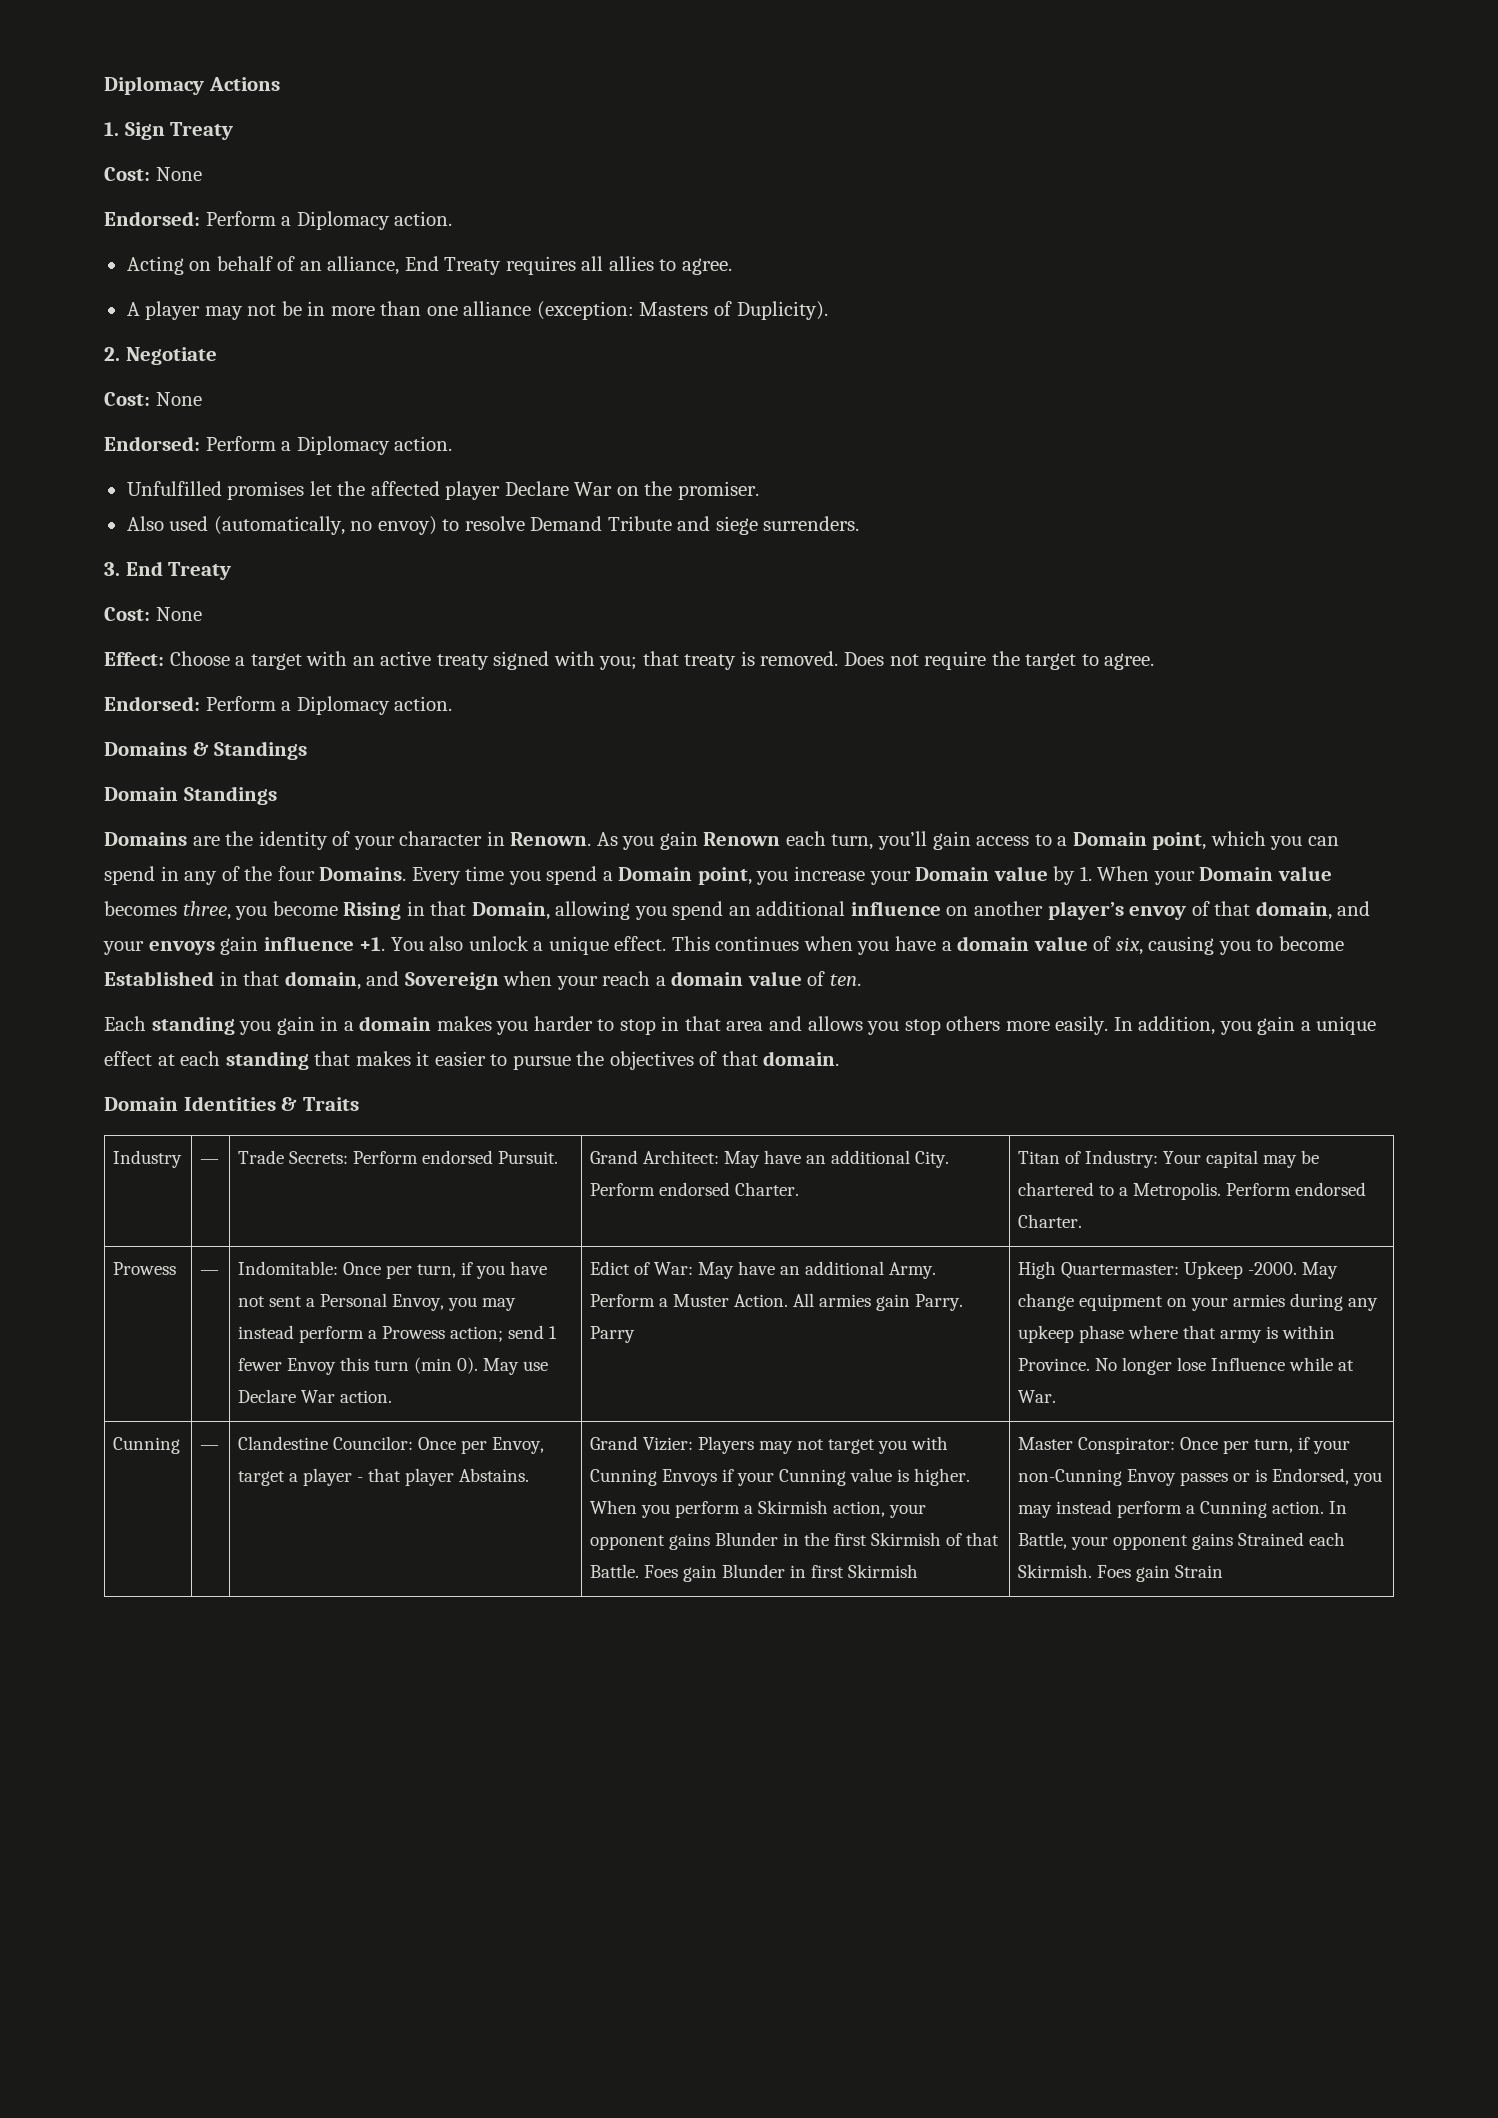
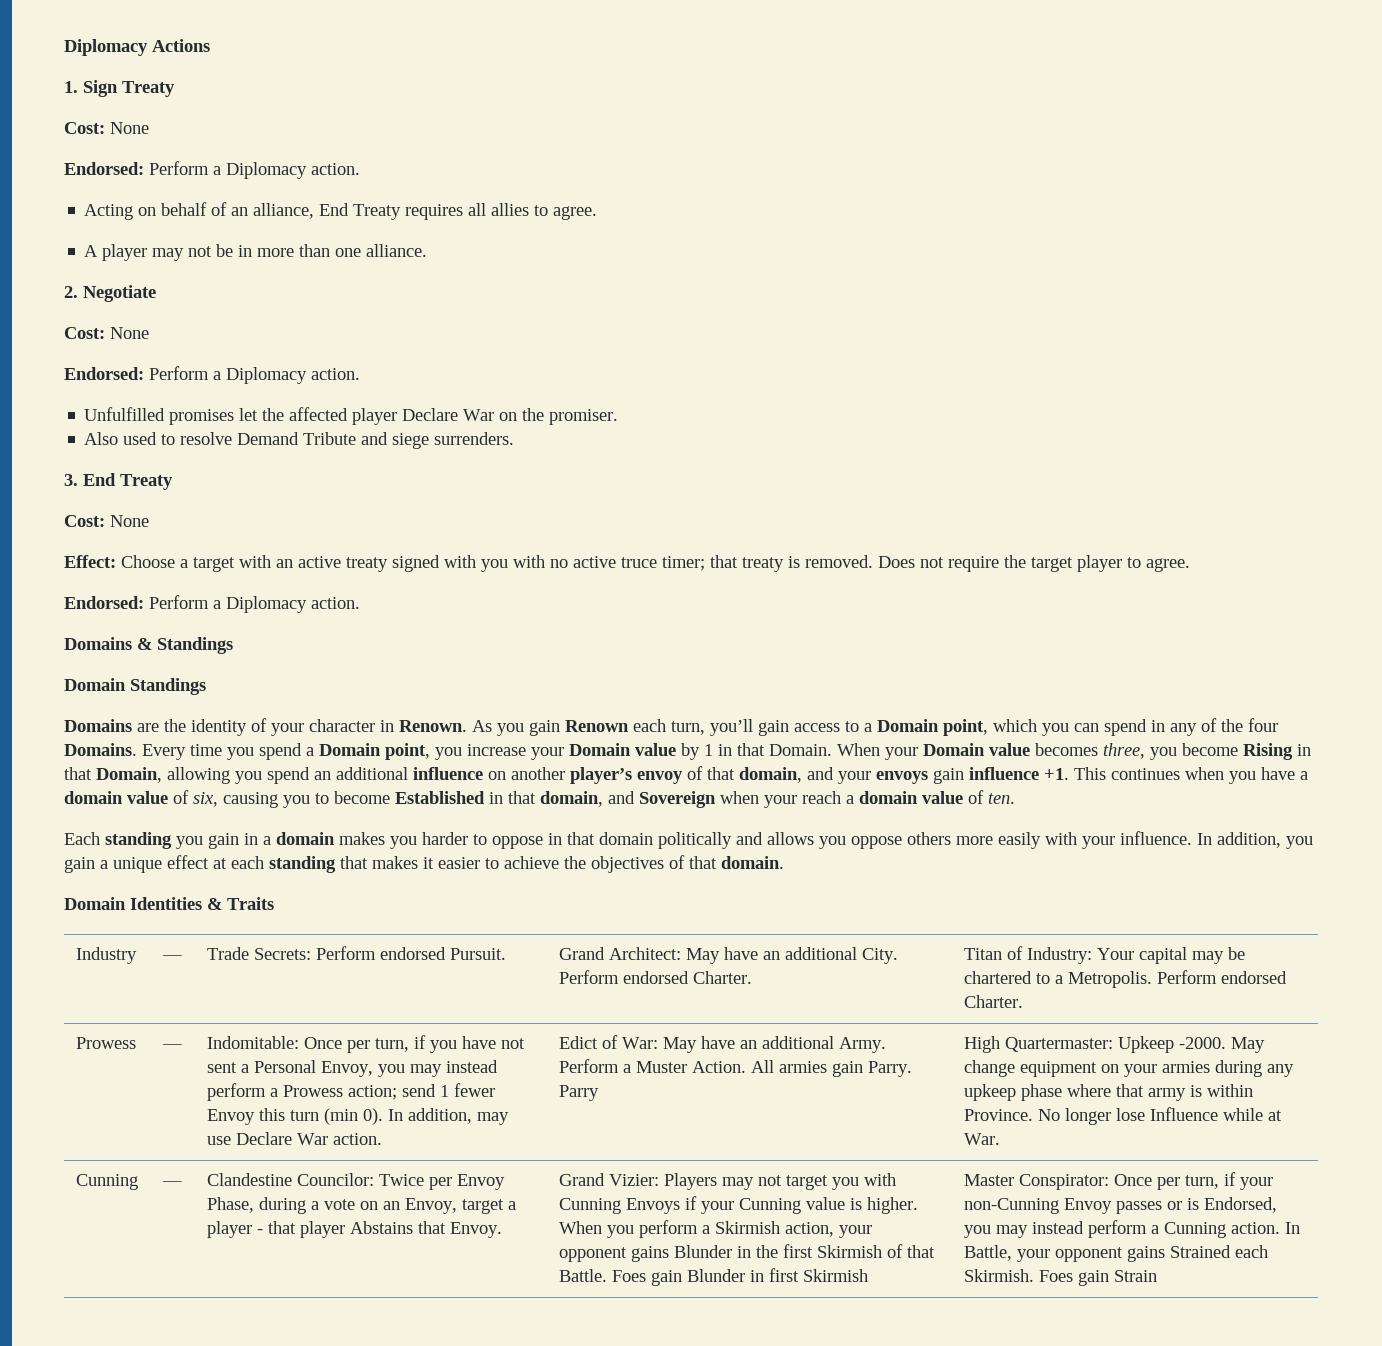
- A player may not be in more than one alliance (exception: Masters of Duplicity).
+ A player may not be in more than one alliance.
- Also used (automatically, no envoy) to resolve Demand Tribute and siege surrenders.
+ Also used to resolve Demand Tribute and siege surrenders.
- Effect: Choose a target with an active treaty signed with you; that treaty is removed.
+ Effect: Choose a target with an active treaty signed with you with no active truce timer; that treaty is removed.
- Does not require the target to agree.
+ Does not require the target player to agree.
- Every time you spend a Domain point, you increase your Domain value by 1. When your Domain value becomes three, you become Rising in that Domain, allowing you spend an additional influence on another player’s envoy of that domain, and your envoys gain influence +1.
+ Every time you spend a Domain point, you increase your Domain value by 1 in that Domain. When your Domain value becomes three, you become Rising in that Domain, allowing you spend an additional influence on another player’s envoy of that domain, and your envoys gain influence +1.
- You also unlock a unique effect.
- Each standing you gain in a domain makes you harder to stop in that area and allows you stop others more easily.
+ Each standing you gain in a domain makes you harder to oppose in that domain politically and allows you oppose others more easily with your influence.
- In addition, you gain a unique effect at each standing that makes it easier to pursue the objectives of that domain.
+ In addition, you gain a unique effect at each standing that makes it easier to achieve the objectives of that domain.
- May use Declare War action.
+ In addition, may use Declare War action.
- Clandestine Councilor: Once per Envoy, target a player - that player Abstains.
+ Clandestine Councilor: Twice per Envoy Phase, during a vote on an Envoy, target a player - that player Abstains that Envoy.

